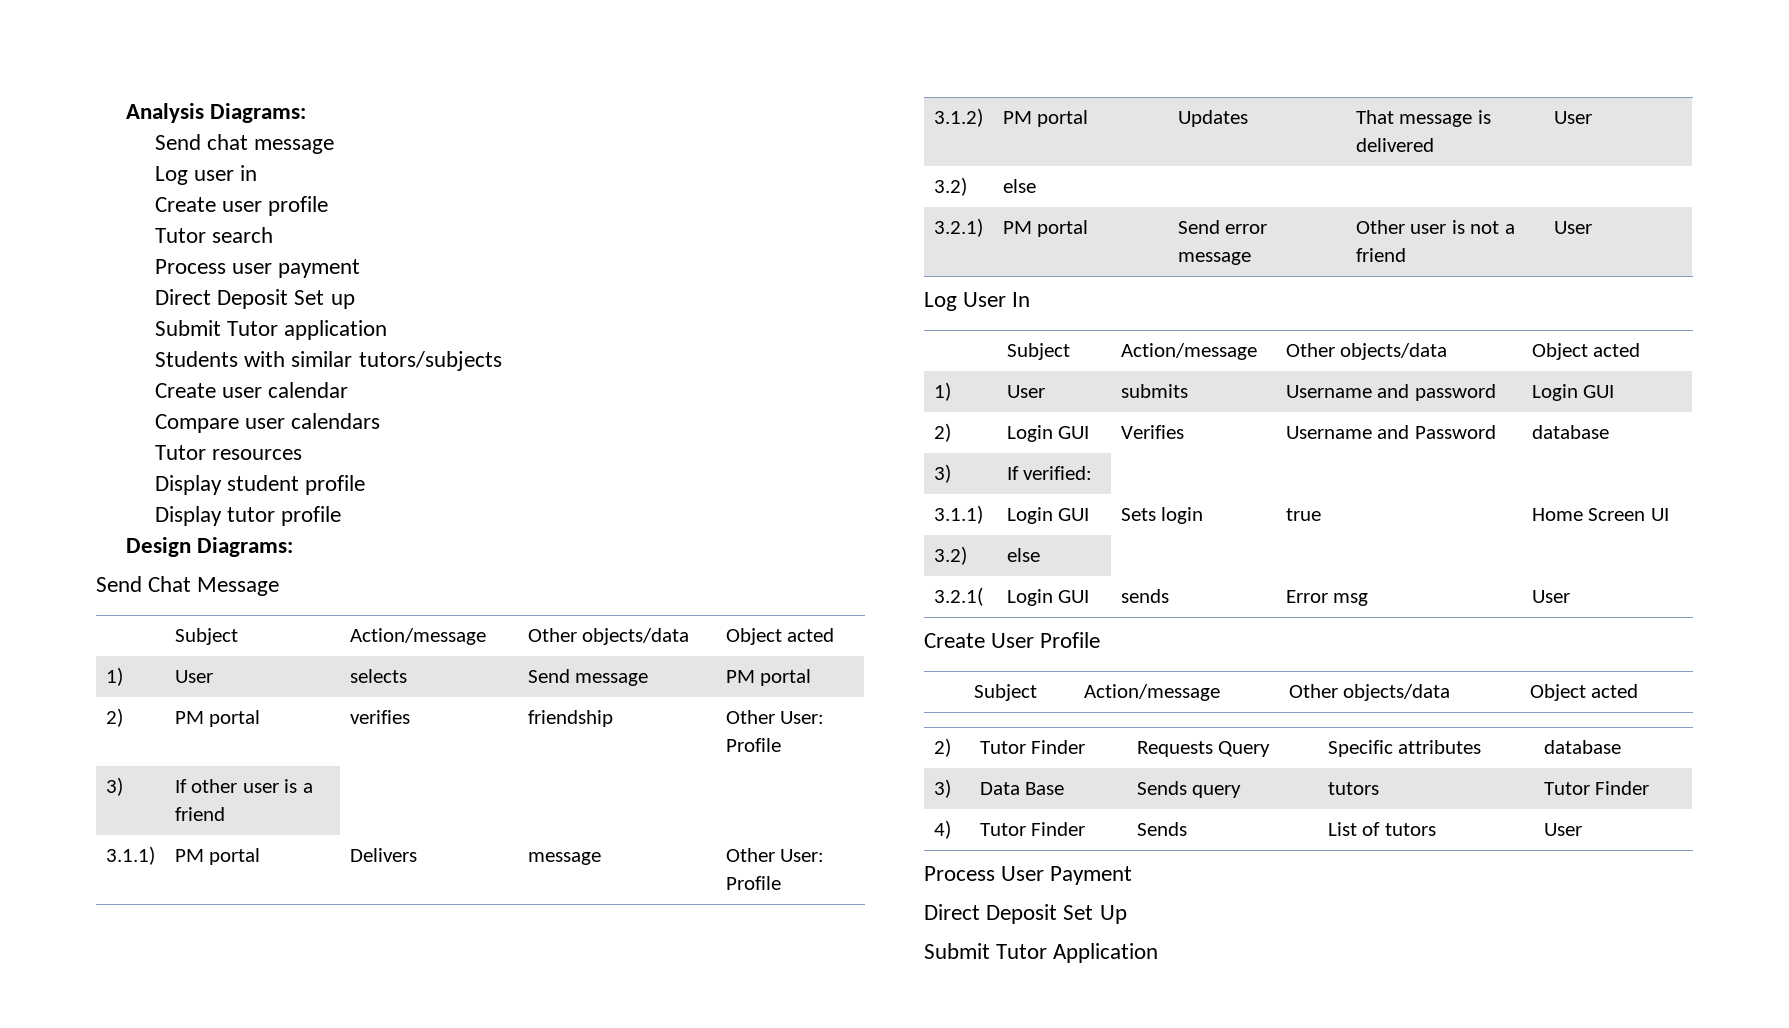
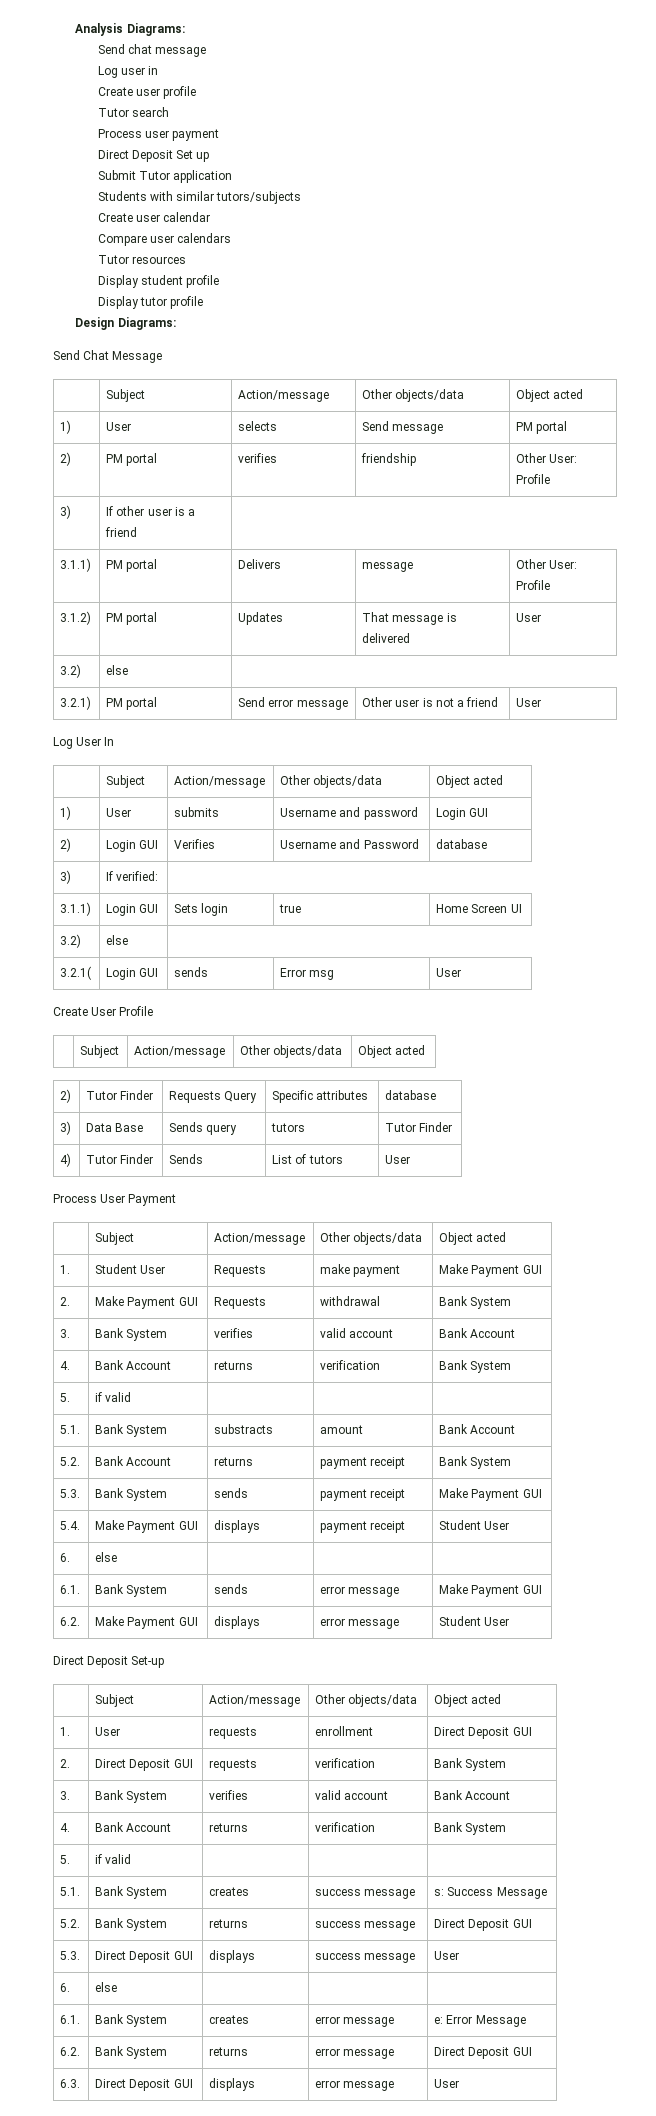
  Process User Payment
- Direct Deposit Set Up
- Submit Tutor Application
+ | Subject | Action/message | Other objects/data | Object acted
+ 1. | Student User | Requests | make payment | Make Payment GUI
+ 2. | Make Payment GUI | Requests | withdrawal | Bank System
+ 3. | Bank System | verifies | valid account | Bank Account
+ 4. | Bank Account | returns | verification | Bank System
+ 5. | if valid | | |
+ 5.1. | Bank System | substracts | amount | Bank Account
+ 5.2. | Bank Account | returns | payment receipt | Bank System
+ 5.3. | Bank System | sends | payment receipt | Make Payment GUI
+ 5.4. | Make Payment GUI | displays | payment receipt | Student User
+ 6. | else | | |
+ 6.1. | Bank System | sends | error message | Make Payment GUI
+ 6.2. | Make Payment GUI | displays | error message | Student User
+ Direct Deposit Set-up
+ | Subject | Action/message | Other objects/data | Object acted
+ 1. | User | requests | enrollment | Direct Deposit GUI
+ 2. | Direct Deposit GUI | requests | verification | Bank System
+ 3. | Bank System | verifies | valid account | Bank Account
+ 4. | Bank Account | returns | verification | Bank System
+ 5. | if valid | | |
+ 5.1. | Bank System | creates | success message | s: Success Message
+ 5.2. | Bank System | returns | success message | Direct Deposit GUI
+ 5.3. | Direct Deposit GUI | displays | success message | User
+ 6. | else | | |
+ 6.1. | Bank System | creates | error message | e: Error Message
+ 6.2. | Bank System | returns | error message | Direct Deposit GUI
+ 6.3. | Direct Deposit GUI | displays | error message | User

